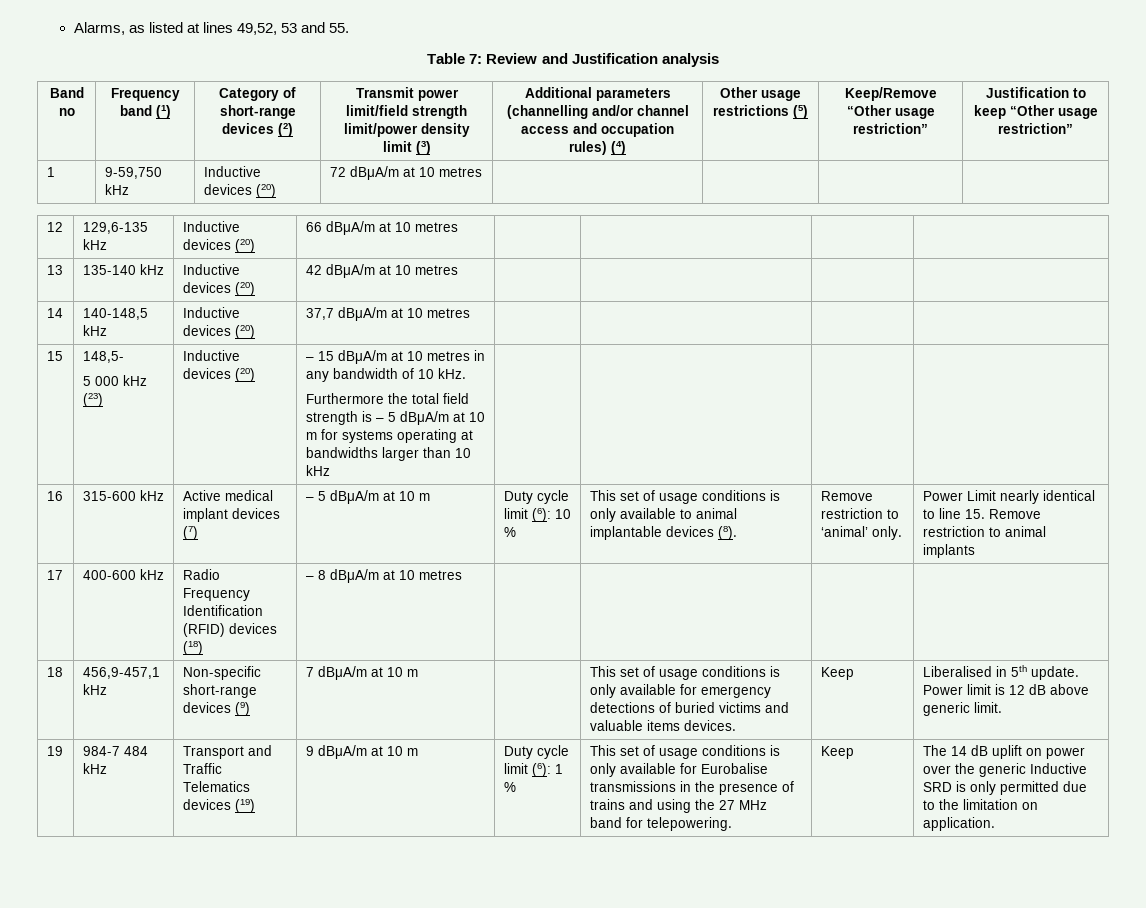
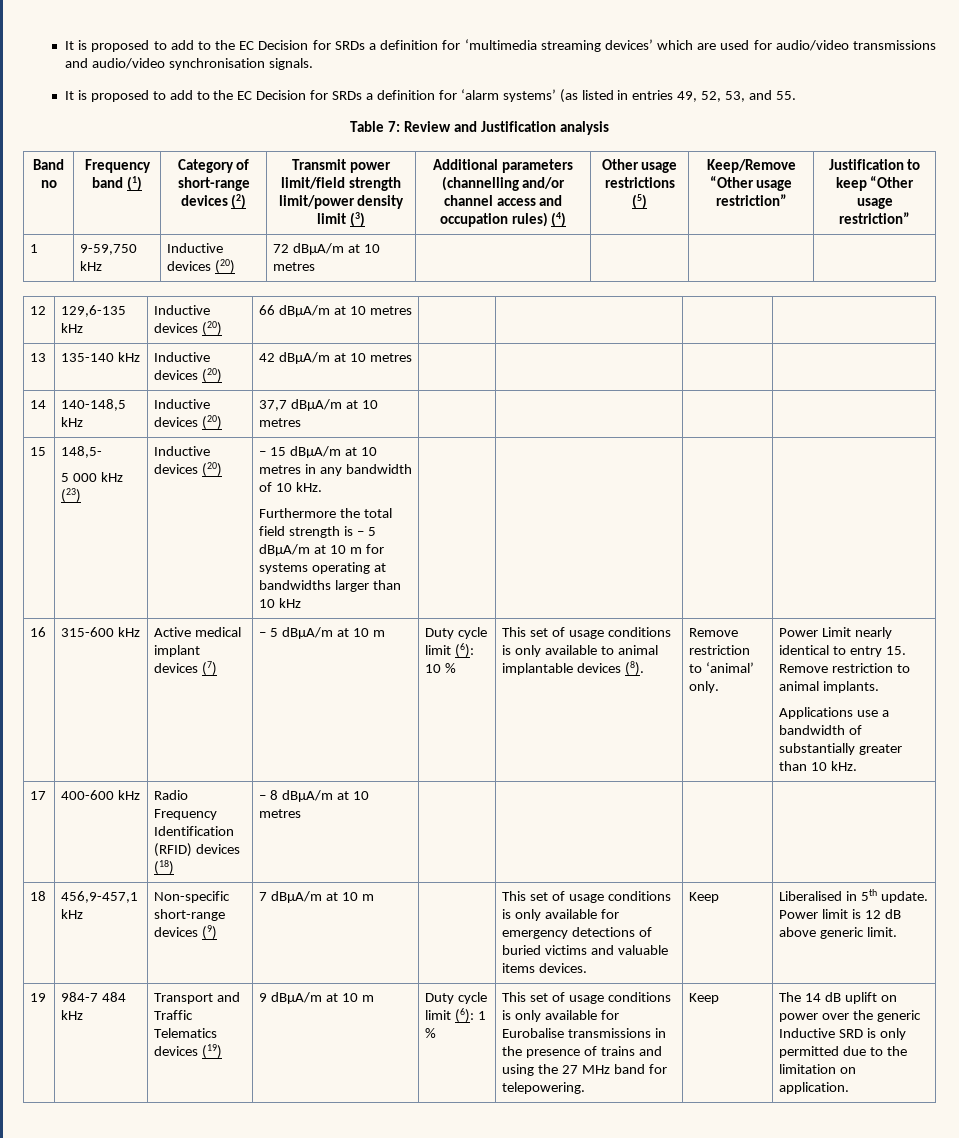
- Alarms, as listed at lines 49,52, 53 and 55.
+ It is proposed to add to the EC Decision for SRDs a definition for ‘multimedia streaming devices’ which are used for audio/video transmissions and audio/video synchronisation signals.
+ It is proposed to add to the EC Decision for SRDs a definition for ‘alarm systems’ (as listed in entries 49, 52, 53, and 55.
- Power Limit nearly identical to line 15. Remove restriction to animal implants
+ Power Limit nearly identical to entry 15. Remove restriction to animal implants.
+ Applications use a bandwidth of substantially greater than 10 kHz.

